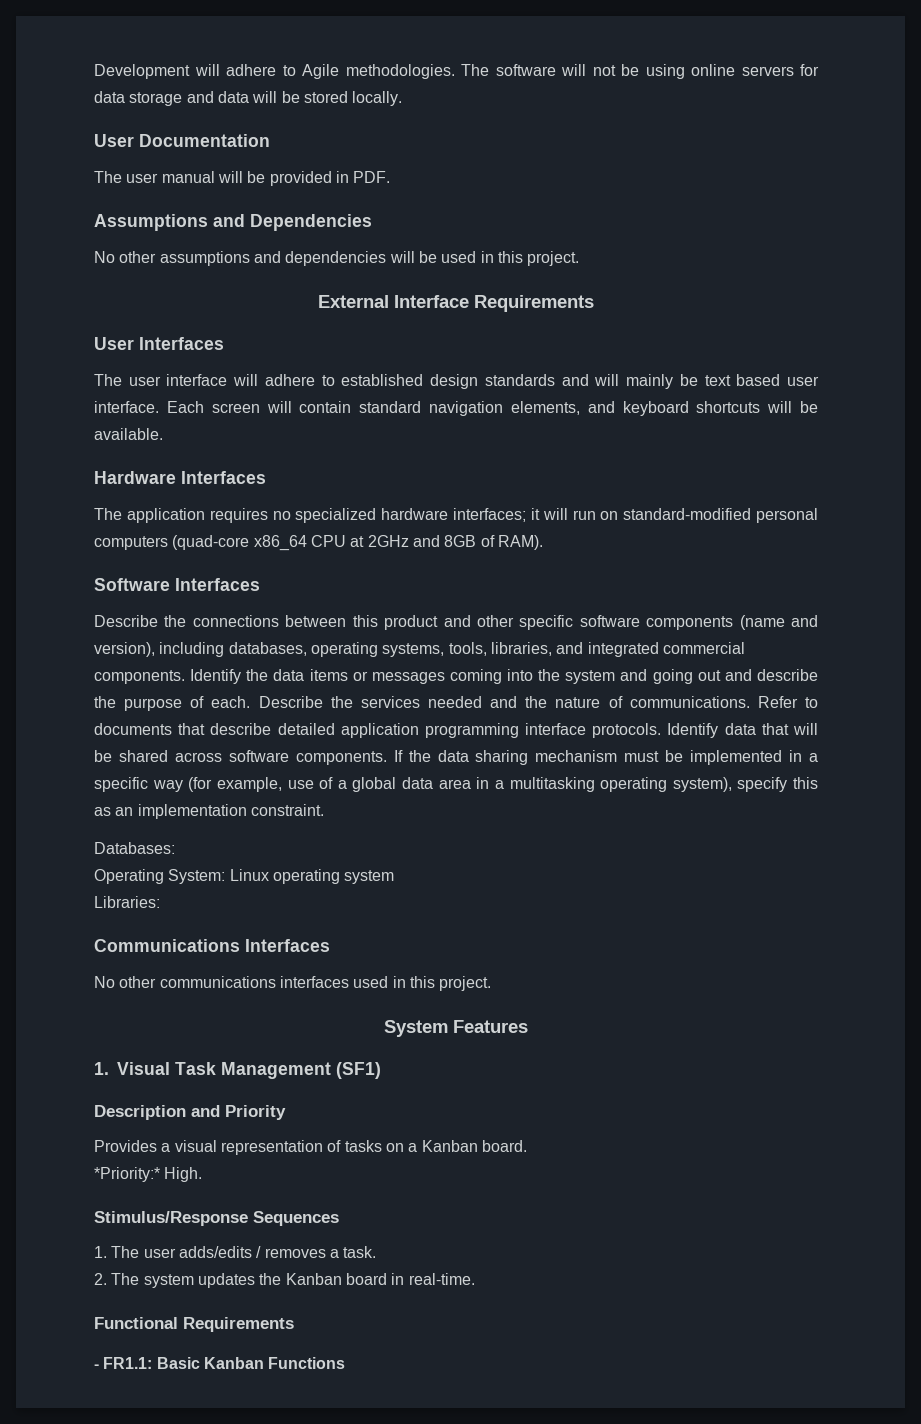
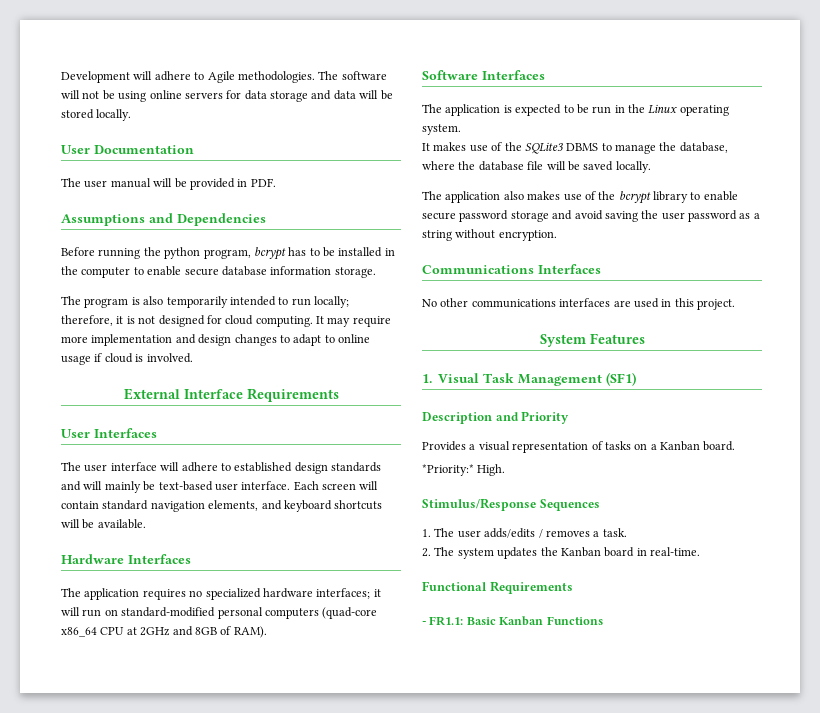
- No other assumptions and dependencies will be used in this project.
+ Before running the python program, bcrypt has to be installed in the computer to enable secure database information storage.
+ The program is also temporarily intended to run locally; therefore, it is not designed for cloud computing. It may require more implementation and design changes to adapt to online usage if cloud is involved.
- The user interface will adhere to established design standards and will mainly be text based user interface.
+ The user interface will adhere to established design standards and will mainly be text-based user interface.
- Describe the connections between this product and other specific software components (name and version), including databases, operating systems, tools, libraries, and integrated commercial components. Identify the data items or messages coming into the system and going out and describe the purpose of each. Describe the services needed and the nature of communications. Refer to documents that describe detailed application programming interface protocols. Identify data that will be shared across software components. If the data sharing mechanism must be implemented in a specific way (for example, use of a global data area in a multitasking operating system), specify this as an implementation constraint.
- Databases:
- Operating System: Linux operating system
- Libraries:
+ The application is expected to be run in the Linux operating system.
+ It makes use of the SQLite3 DBMS to manage the database, where the database file will be saved locally.
+ The application also makes use of the bcrypt library to enable secure password storage and avoid saving the user password as a string without encryption.
- No other communications interfaces used in this project.
+ No other communications interfaces are used in this project.

